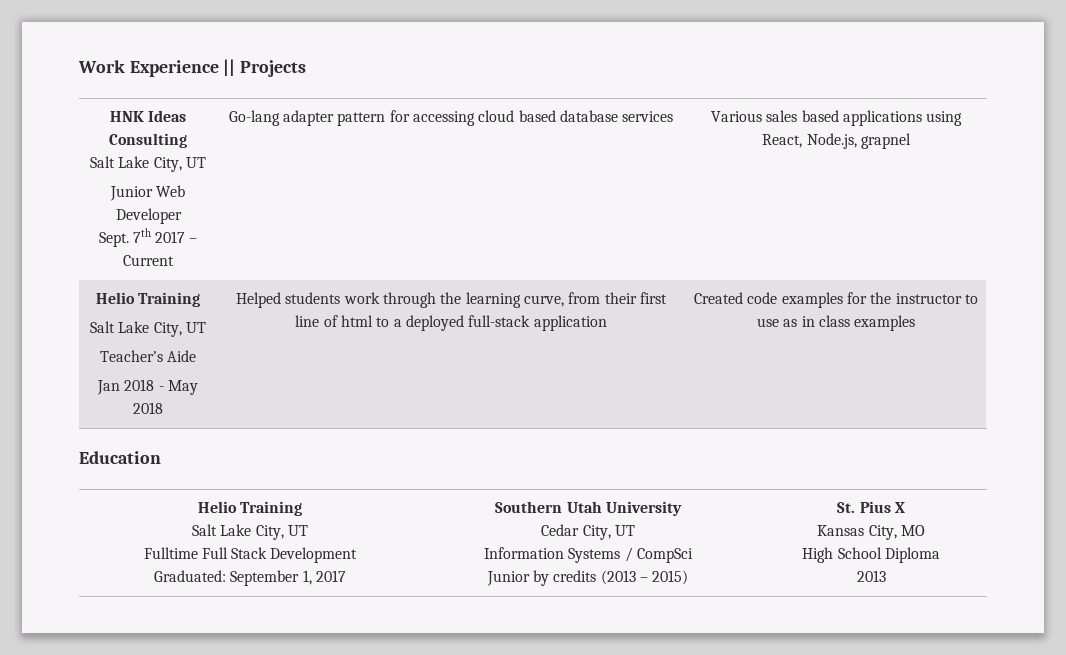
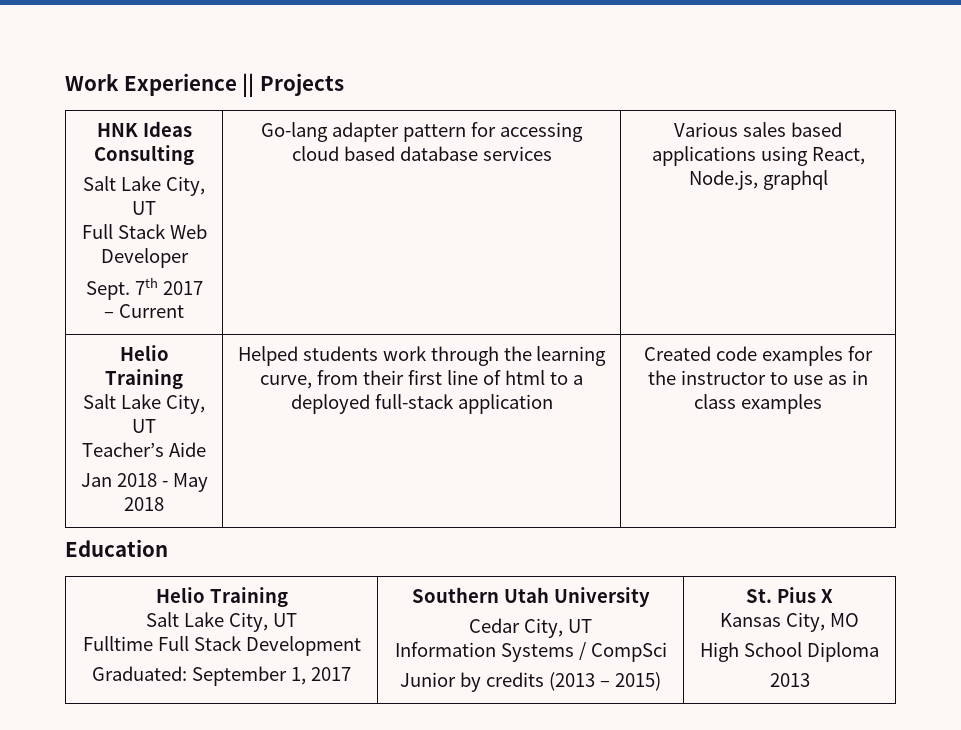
  HNK Ideas Consulting
  Salt Lake City, UT
- Junior Web Developer
- Sept. 7th 2017 – Current | Go-lang adapter pattern for accessing cloud based database services | Various sales based applications using React, Node.js, grapnel
+ Full Stack Web Developer
+ Sept. 7th 2017 – Current | Go-lang adapter pattern for accessing cloud based database services | Various sales based applications using React, Node.js, graphql

